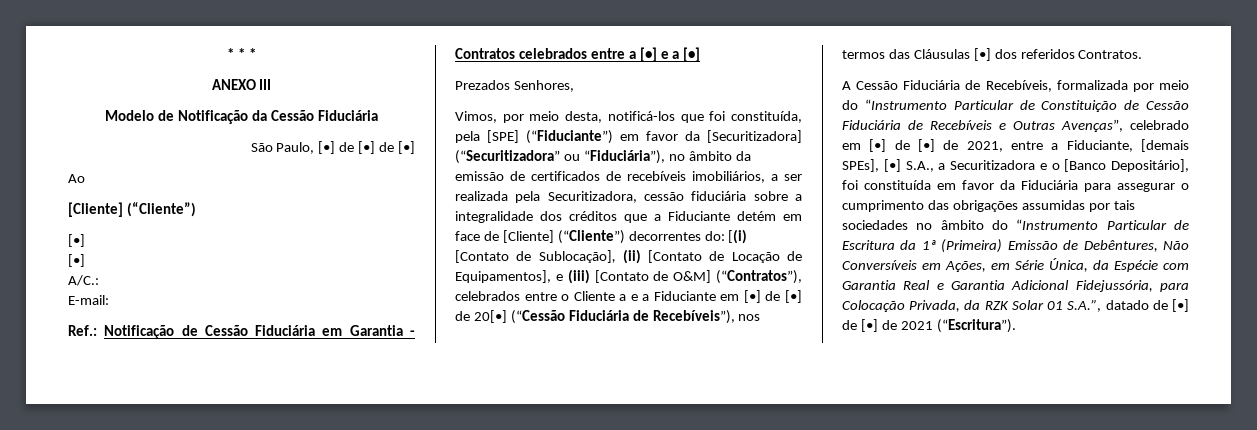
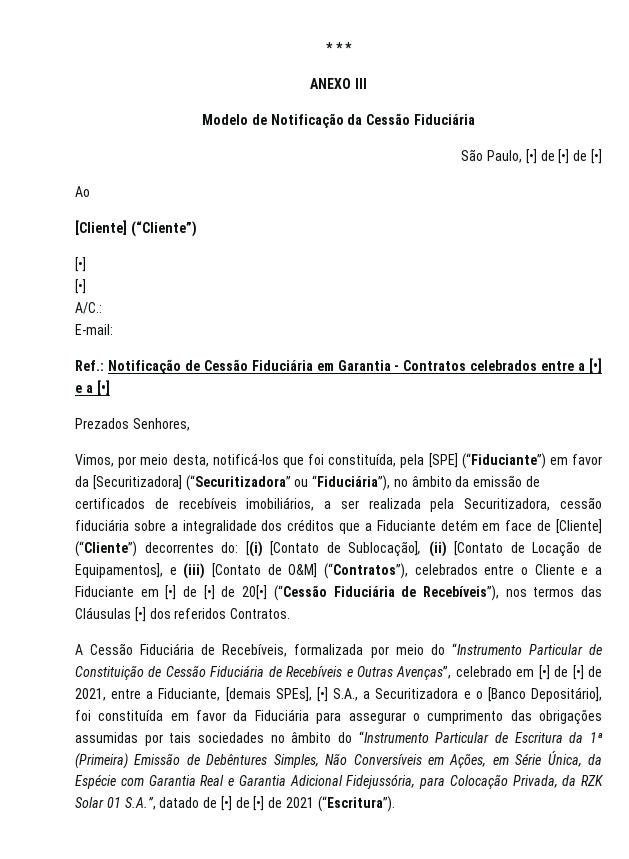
- [(i) [Contato de Sublocação], (ii) [Contato de Locação de Equipamentos], e (iii) [Contato de O&M] (“Contratos”), celebrados entre o Cliente a e a Fiduciante em [•] de [•] de 20[•] (“Cessão Fiduciária de Recebíveis”), nos termos das Cláusulas [•] dos referidos Contratos.
+ [(i) [Contato de Sublocação], (ii) [Contato de Locação de Equipamentos], e (iii) [Contato de O&M] (“Contratos”), celebrados entre o Cliente e a Fiduciante em [•] de [•] de 20[•] (“Cessão Fiduciária de Recebíveis”), nos termos das Cláusulas [•] dos referidos Contratos.
- A Cessão Fiduciária de Recebíveis, formalizada por meio do “Instrumento Particular de Constituição de Cessão Fiduciária de Recebíveis e Outras Avenças”, celebrado em [•] de [•] de 2021, entre a Fiduciante, [demais SPEs], [•] S.A., a Securitizadora e o [Banco Depositário], foi constituída em favor da Fiduciária para assegurar o cumprimento das obrigações assumidas por tais sociedades no âmbito do “Instrumento Particular de Escritura da 1ª (Primeira) Emissão de Debêntures, Não Conversíveis em Ações, em Série Única, da Espécie com Garantia Real e Garantia Adicional Fidejussória, para Colocação Privada, da RZK Solar 01 S.A.”, datado de [•] de [•] de 2021 (“Escritura”).
+ A Cessão Fiduciária de Recebíveis, formalizada por meio do “Instrumento Particular de Constituição de Cessão Fiduciária de Recebíveis e Outras Avenças”, celebrado em [•] de [•] de 2021, entre a Fiduciante, [demais SPEs], [•] S.A., a Securitizadora e o [Banco Depositário], foi constituída em favor da Fiduciária para assegurar o cumprimento das obrigações assumidas por tais sociedades no âmbito do “Instrumento Particular de Escritura da 1ª (Primeira) Emissão de Debêntures Simples, Não Conversíveis em Ações, em Série Única, da Espécie com Garantia Real e Garantia Adicional Fidejussória, para Colocação Privada, da RZK Solar 01 S.A.”, datado de [•] de [•] de 2021 (“Escritura”).

